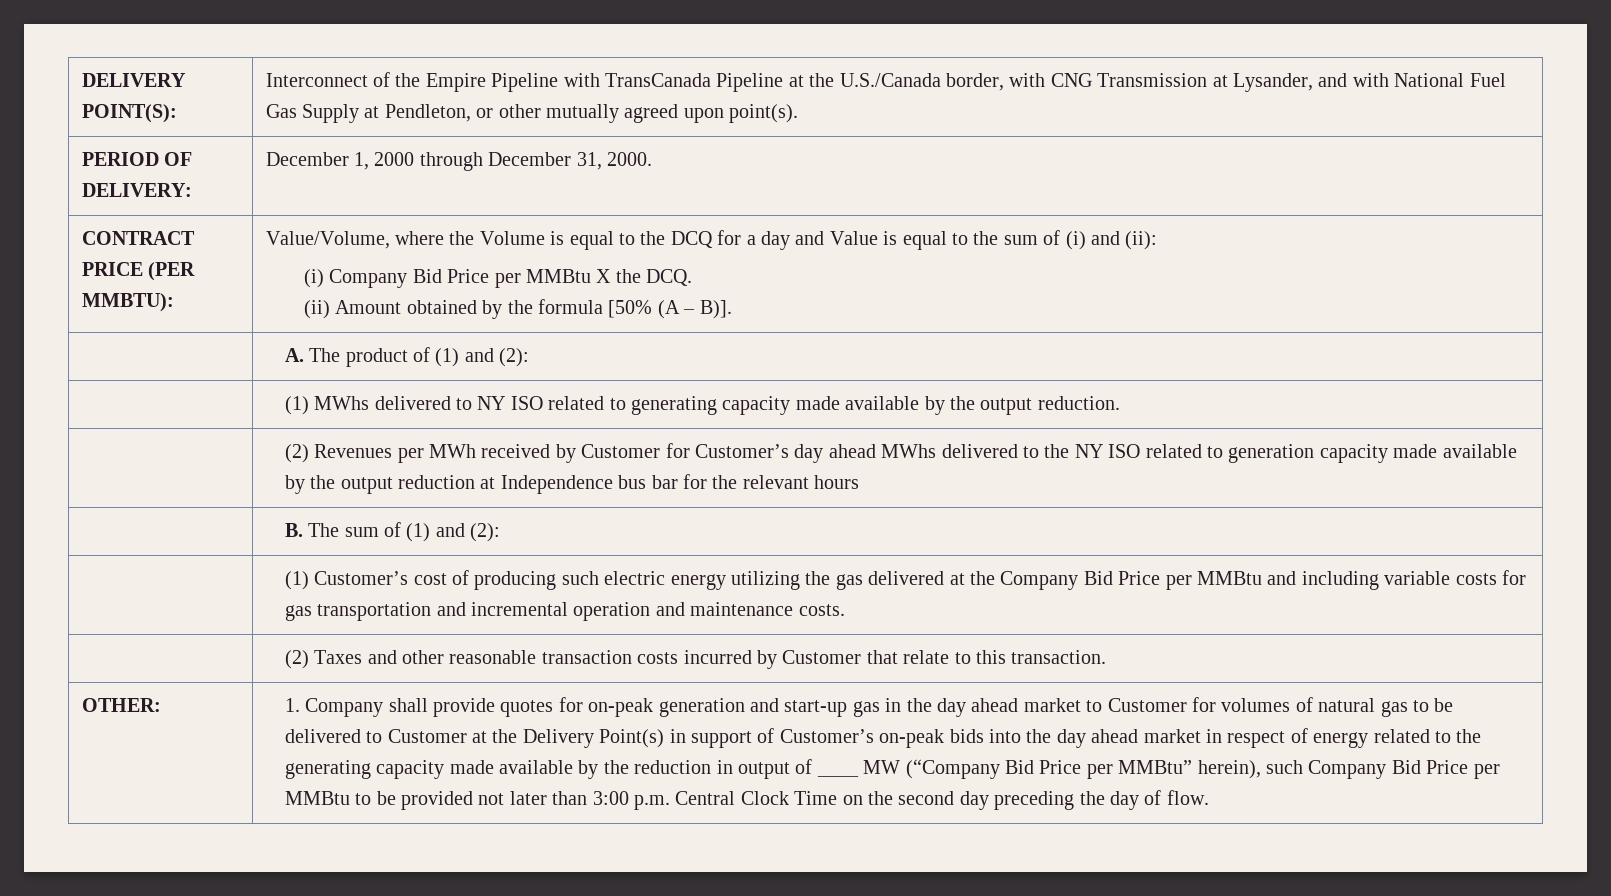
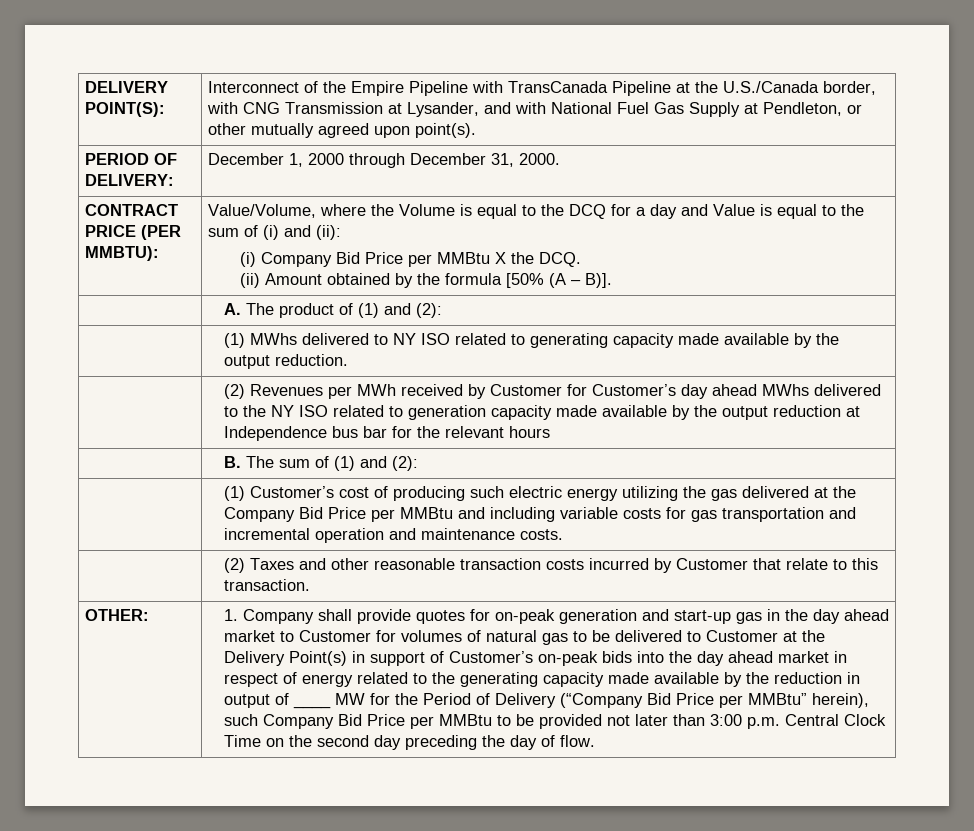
- 1. Company shall provide quotes for on-peak generation and start-up gas in the day ahead market to Customer for volumes of natural gas to be delivered to Customer at the Delivery Point(s) in support of Customer’s on-peak bids into the day ahead market in respect of energy related to the generating capacity made available by the reduction in output of ____ MW (“Company Bid Price per MMBtu” herein), such Company Bid Price per MMBtu to be provided not later than 3:00 p.m. Central Clock Time on the second day preceding the day of flow.
+ 1. Company shall provide quotes for on-peak generation and start-up gas in the day ahead market to Customer for volumes of natural gas to be delivered to Customer at the Delivery Point(s) in support of Customer’s on-peak bids into the day ahead market in respect of energy related to the generating capacity made available by the reduction in output of ____ MW for the Period of Delivery (“Company Bid Price per MMBtu” herein), such Company Bid Price per MMBtu to be provided not later than 3:00 p.m. Central Clock Time on the second day preceding the day of flow.

